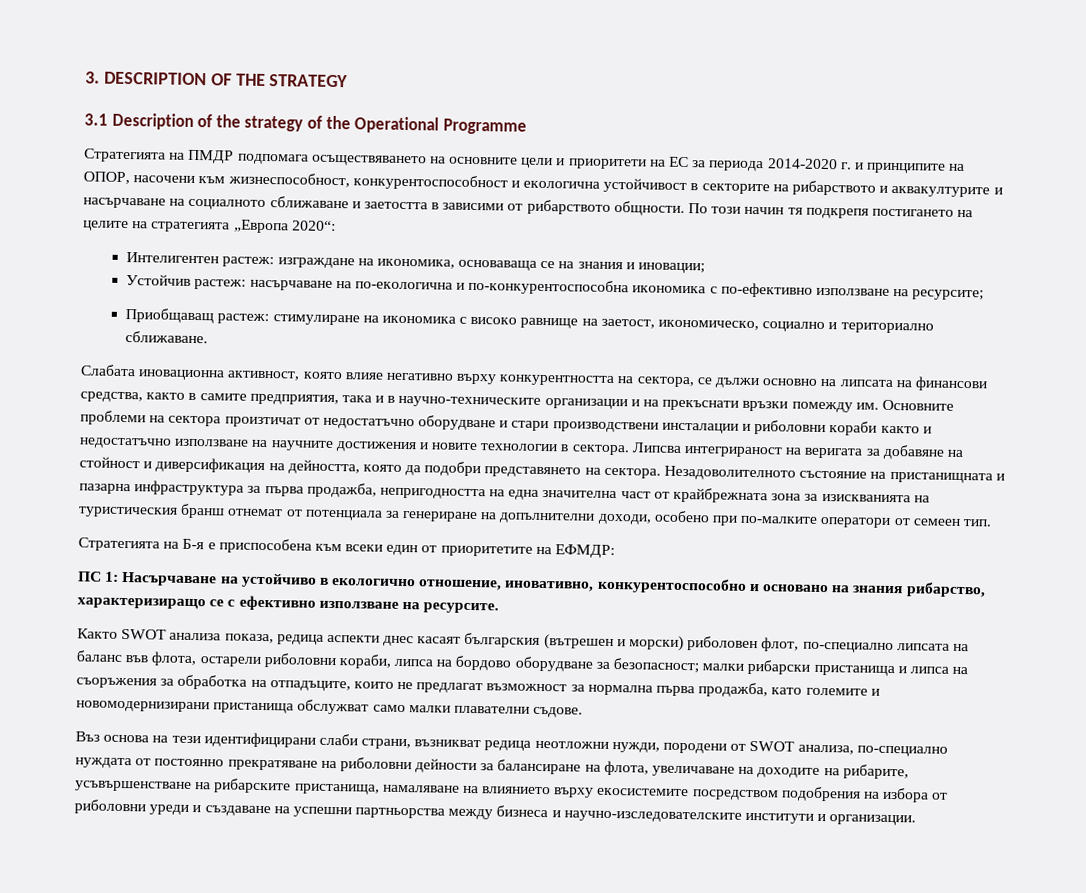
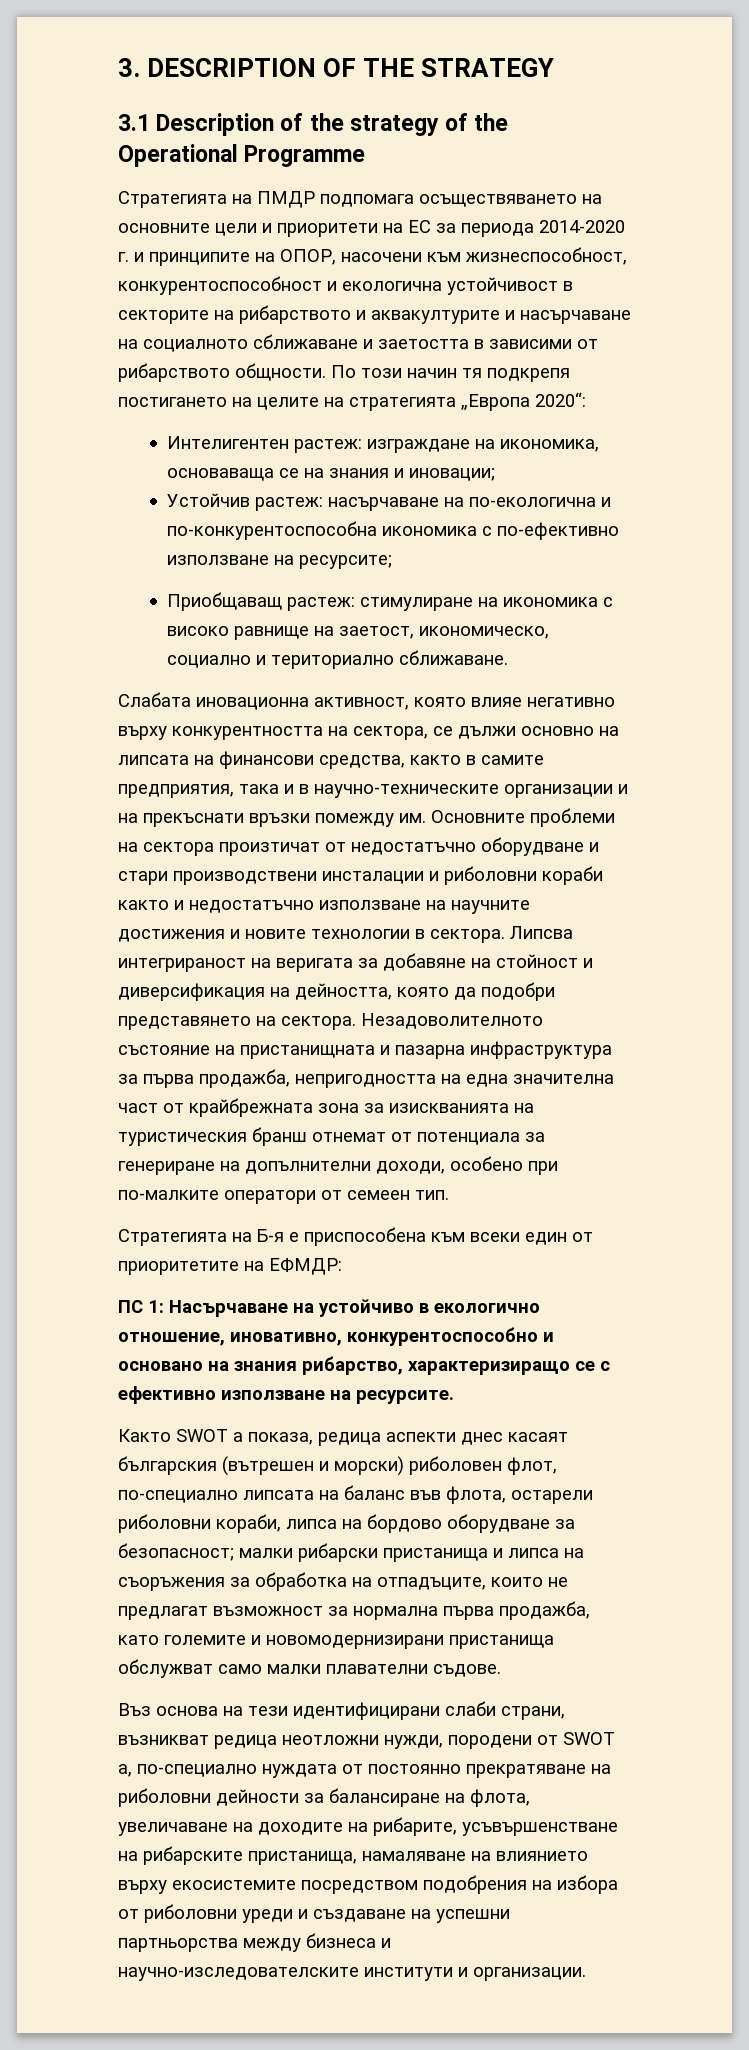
- Както SWOT анализа показа, редица аспекти днес касаят българския (вътрешен и морски) риболовен флот, по-специално липсата на баланс във флота, остарели риболовни кораби, липса на бордово оборудване за безопасност; малки рибарски пристанища и липса на съоръжения за обработка на отпадъците, които не предлагат възможност за нормална първа продажба, като големите и новомодернизирани пристанища обслужват само малки плавателни съдове.
+ Както SWOT а показа, редица аспекти днес касаят българския (вътрешен и морски) риболовен флот, по-специално липсата на баланс във флота, остарели риболовни кораби, липса на бордово оборудване за безопасност; малки рибарски пристанища и липса на съоръжения за обработка на отпадъците, които не предлагат възможност за нормална първа продажба, като големите и новомодернизирани пристанища обслужват само малки плавателни съдове.
- Въз основа на тези идентифицирани слаби страни, възникват редица неотложни нужди, породени от SWOT анализа, по-специално нуждата от постоянно прекратяване на риболовни дейности за балансиране на флота, увеличаване на доходите на рибарите, усъвършенстване на рибарските пристанища, намаляване на влиянието върху екосистемите посредством подобрения на избора от риболовни уреди и създаване на успешни партньорства между бизнеса и научно-изследователските институти и организации.
+ Въз основа на тези идентифицирани слаби страни, възникват редица неотложни нужди, породени от SWOT а, по-специално нуждата от постоянно прекратяване на риболовни дейности за балансиране на флота, увеличаване на доходите на рибарите, усъвършенстване на рибарските пристанища, намаляване на влиянието върху екосистемите посредством подобрения на избора от риболовни уреди и създаване на успешни партньорства между бизнеса и научно-изследователските институти и организации.

